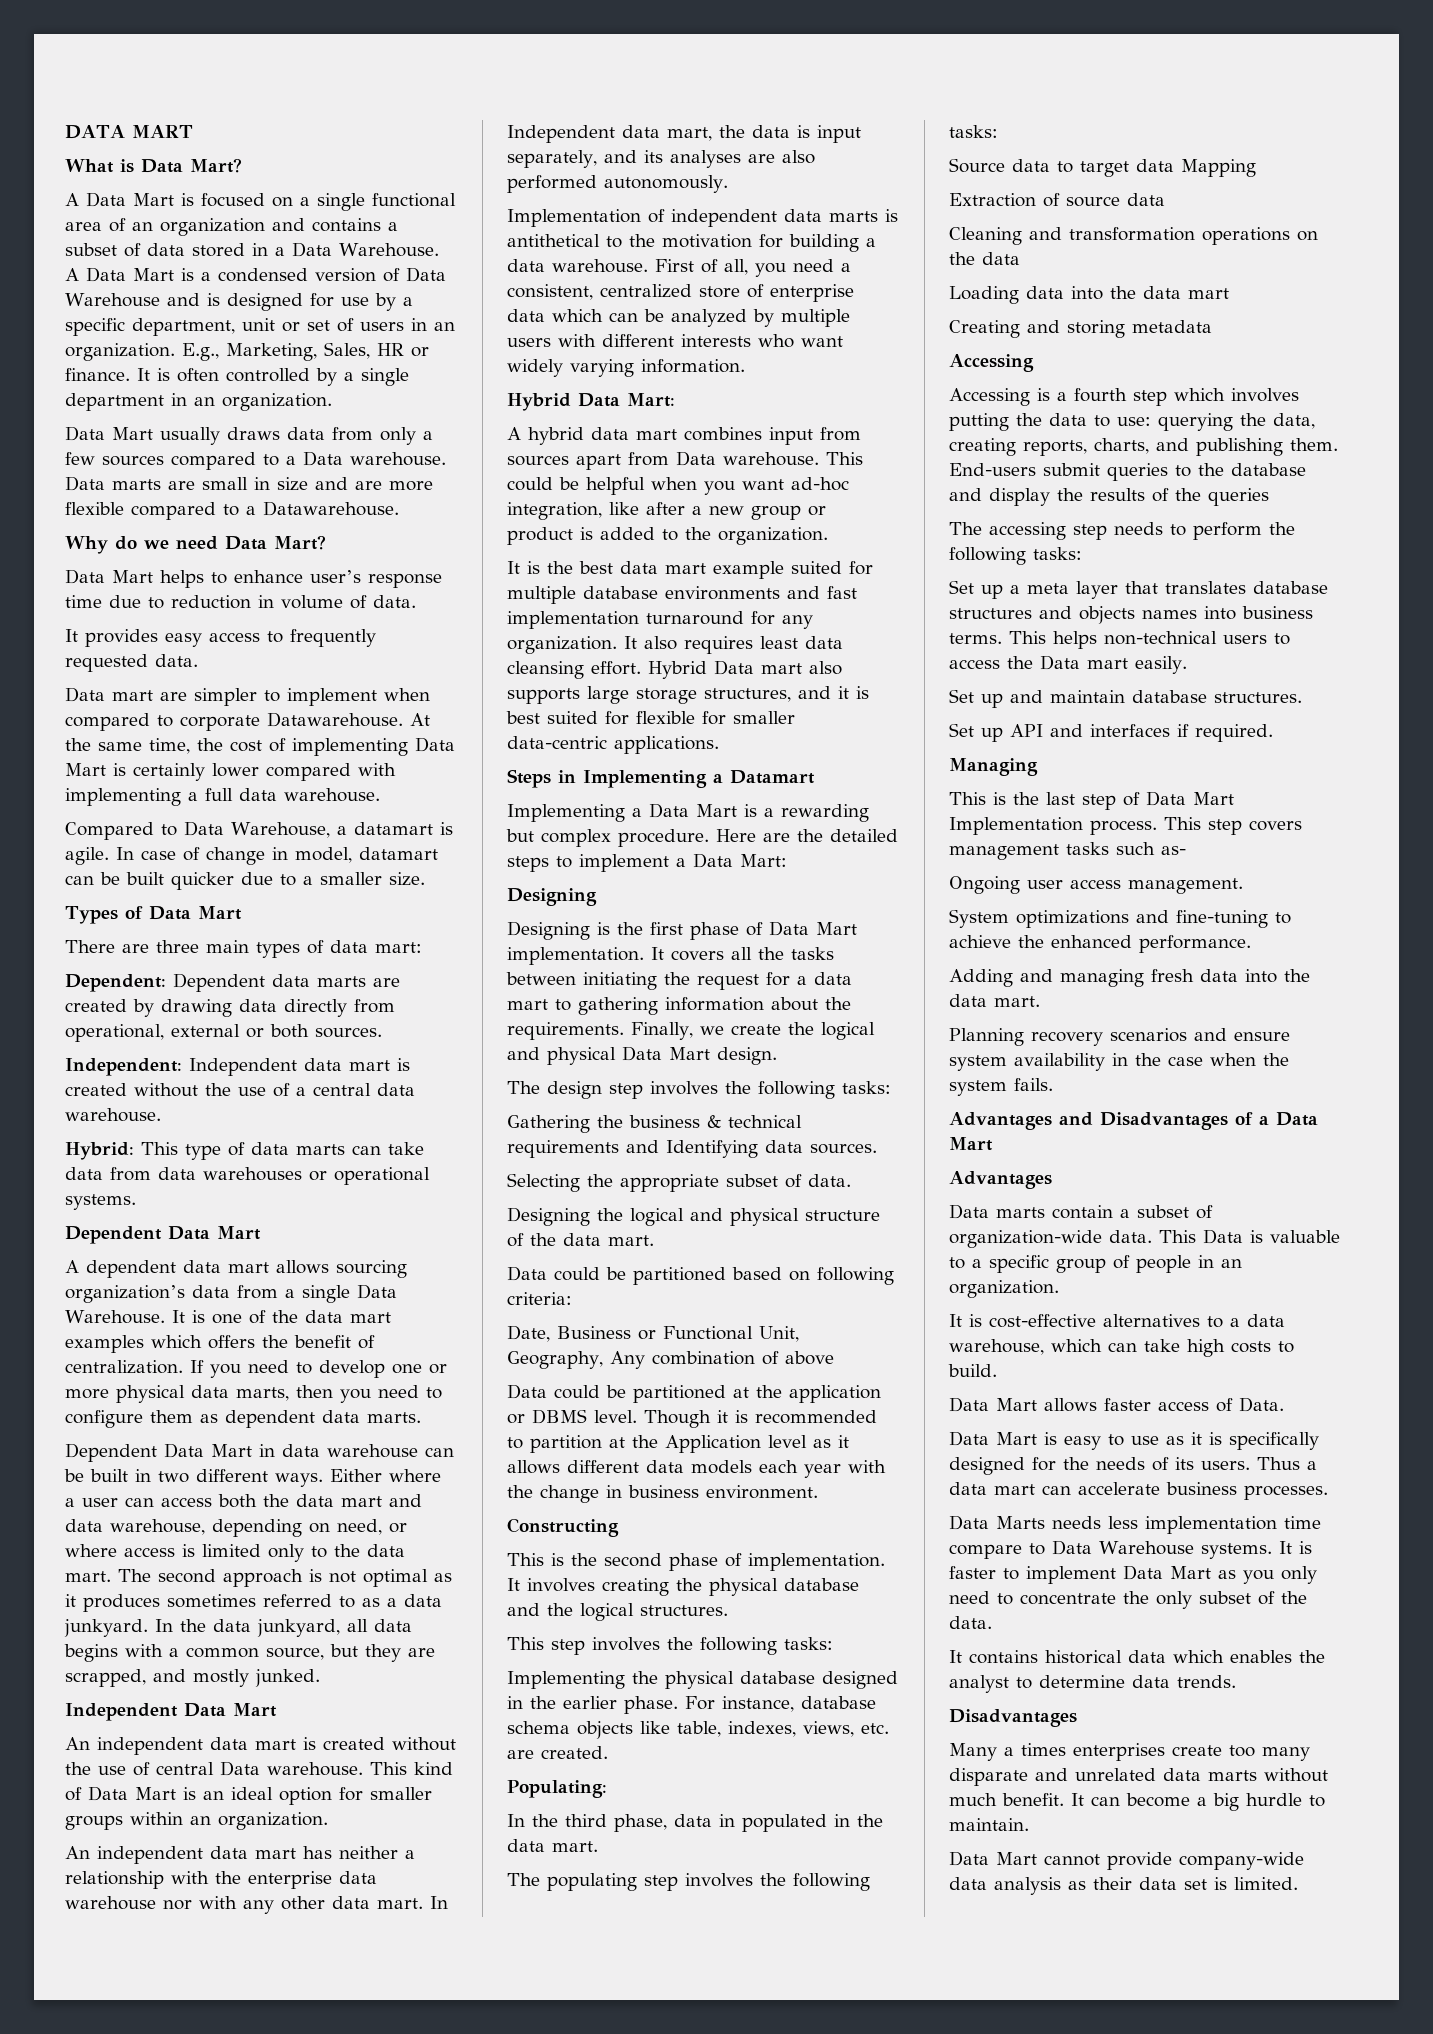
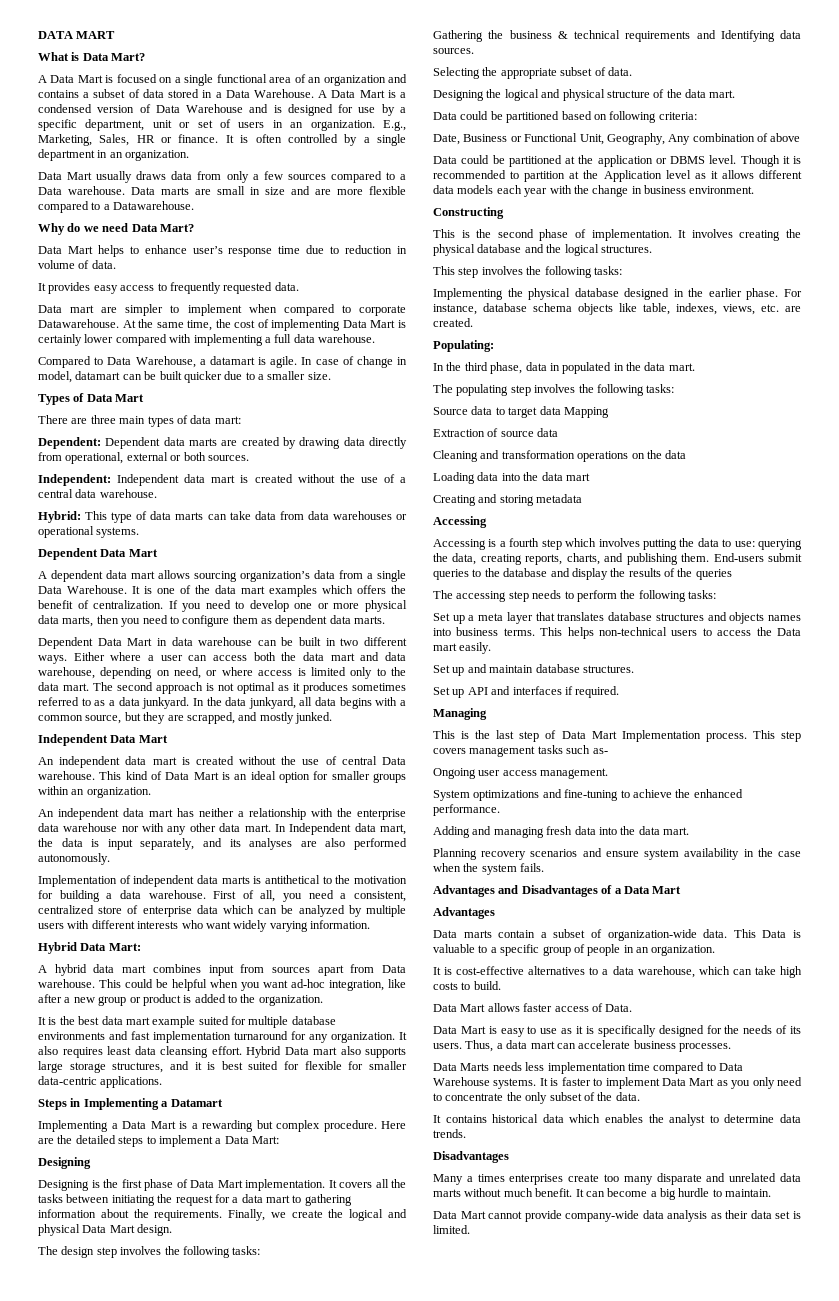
- Thus a data mart can accelerate business processes.
+ Thus, a data mart can accelerate business processes.
- Data Marts needs less implementation time compare to Data Warehouse systems.
+ Data Marts needs less implementation time compared to Data Warehouse systems.

